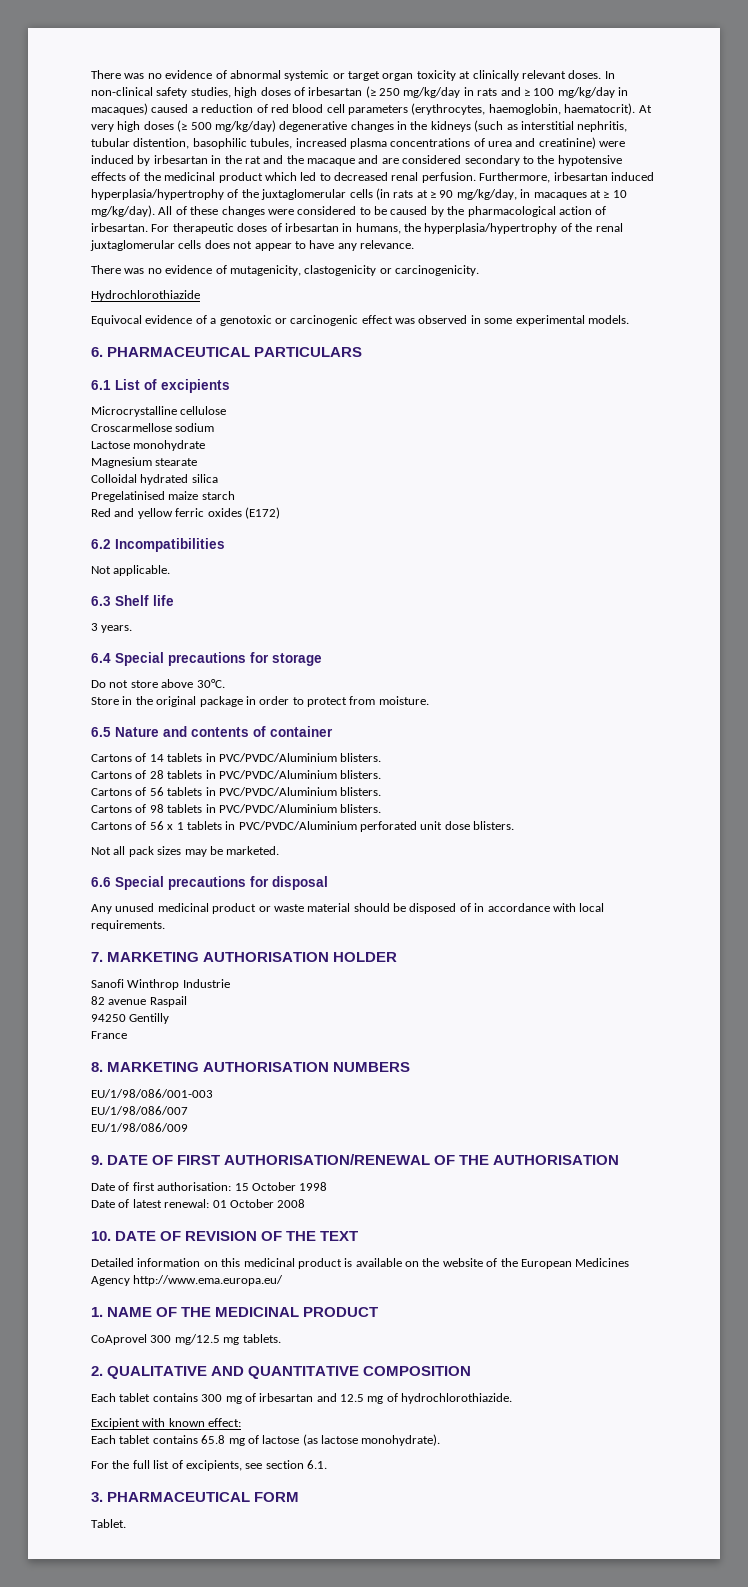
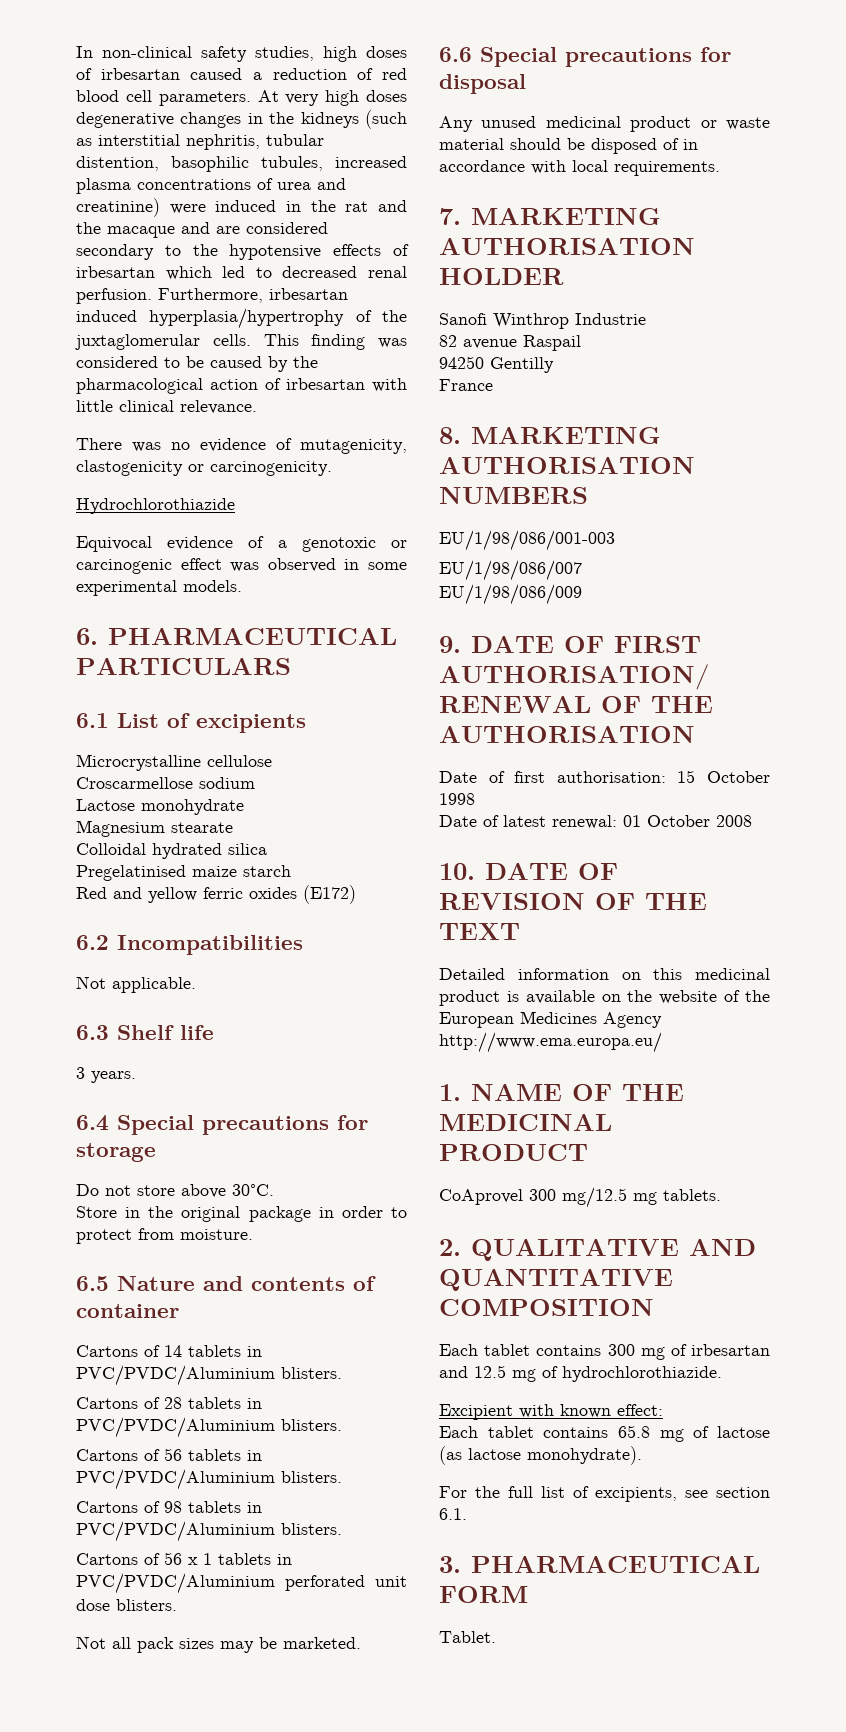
- There was no evidence of abnormal systemic or target organ toxicity at clinically relevant doses. In non-clinical safety studies, high doses of irbesartan (≥ 250 mg/kg/day in rats and ≥ 100 mg/kg/day in macaques) caused a reduction of red blood cell parameters (erythrocytes, haemoglobin, haematocrit).
+ In non-clinical safety studies, high doses of irbesartan caused a reduction of red blood cell parameters.
- At very high doses (≥ 500 mg/kg/day) degenerative changes in the kidneys (such as interstitial nephritis, tubular distention, basophilic tubules, increased plasma concentrations of urea and creatinine) were induced by irbesartan in the rat and the macaque and are considered secondary to the hypotensive effects of the medicinal product which led to decreased renal perfusion.
+ At very high doses degenerative changes in the kidneys (such as interstitial nephritis, tubular distention, basophilic tubules, increased plasma concentrations of urea and creatinine) were induced in the rat and the macaque and are considered secondary to the hypotensive effects of irbesartan which led to decreased renal perfusion.
- Furthermore, irbesartan induced hyperplasia/hypertrophy of the juxtaglomerular cells (in rats at ≥ 90 mg/kg/day, in macaques at ≥ 10 mg/kg/day). All of these changes were considered to be caused by the pharmacological action of irbesartan. For therapeutic doses of irbesartan in humans, the hyperplasia/hypertrophy of the renal juxtaglomerular cells does not appear to have any relevance.
+ Furthermore, irbesartan induced hyperplasia/hypertrophy of the juxtaglomerular cells. This finding was considered to be caused by the pharmacological action of irbesartan with little clinical relevance.

